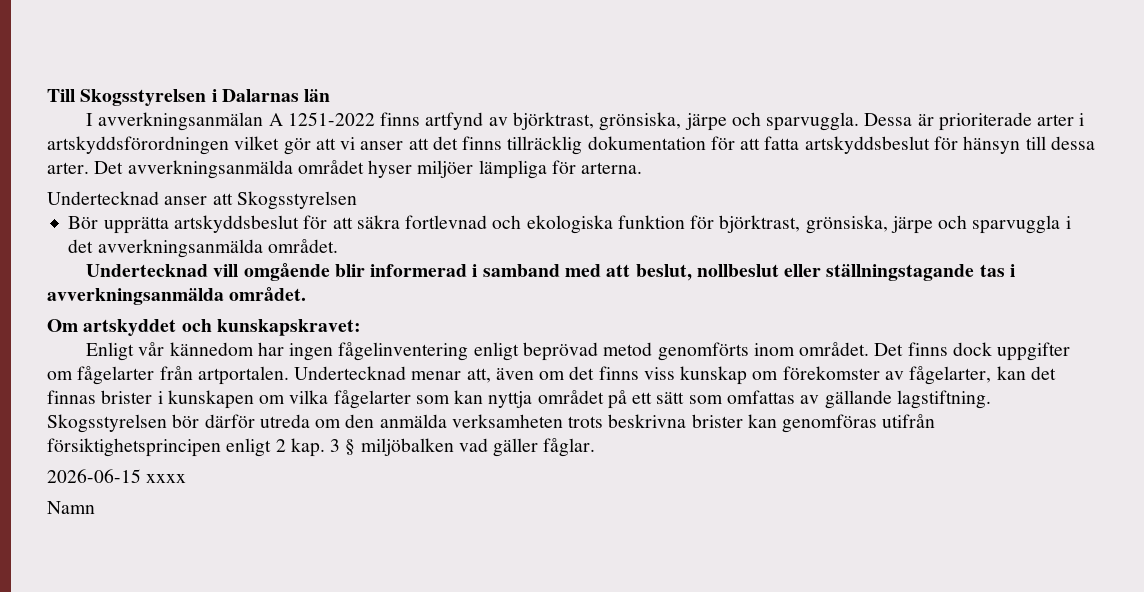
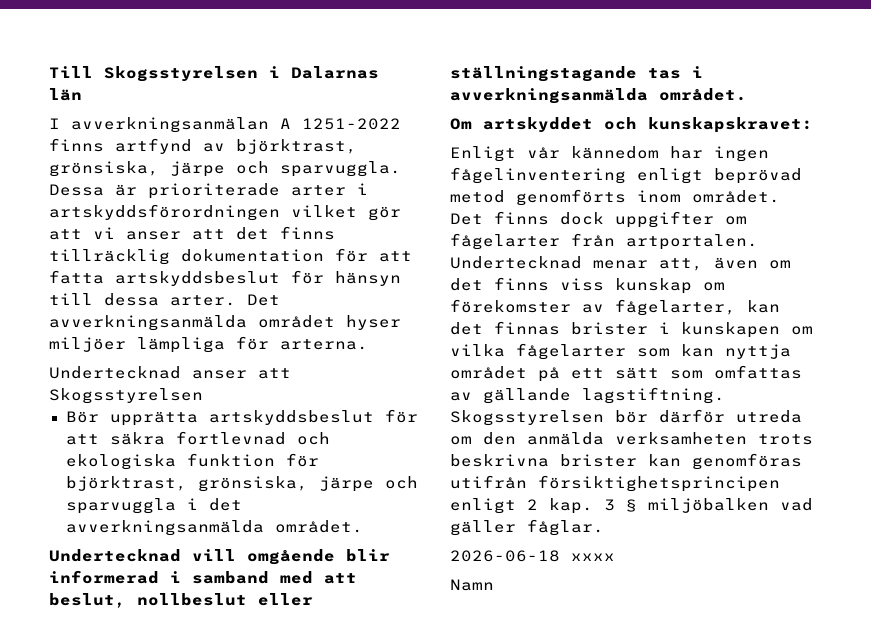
- 2026-06-15 xxxx
+ 2026-06-18 xxxx

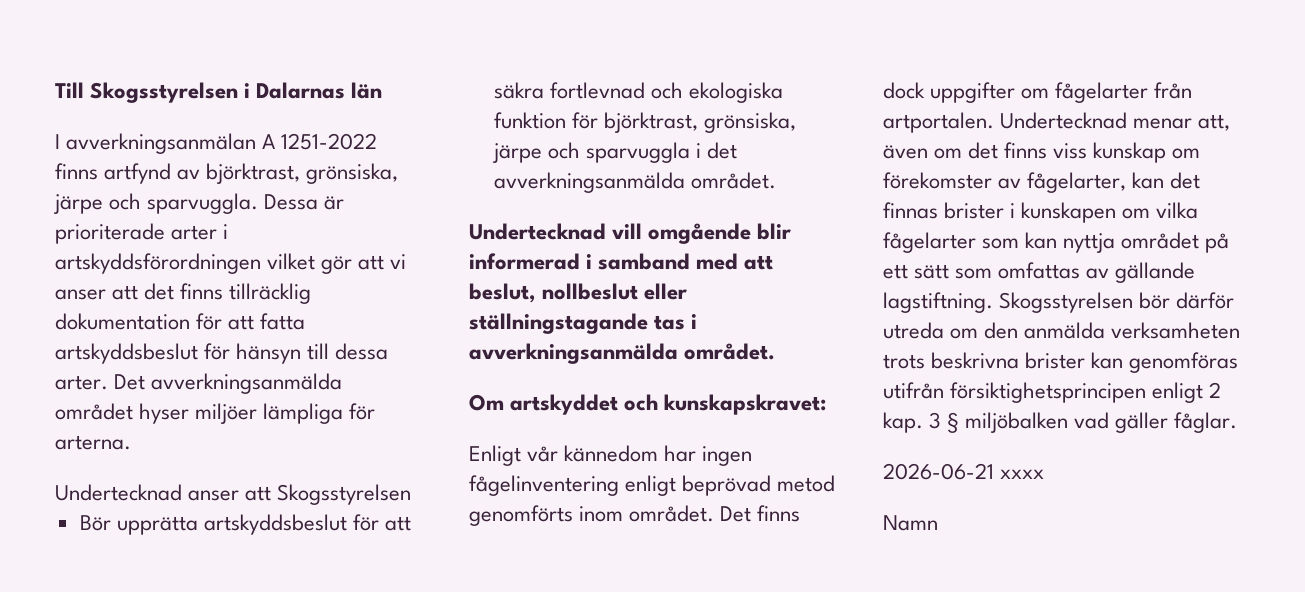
- 2026-06-18 xxxx
+ 2026-06-21 xxxx

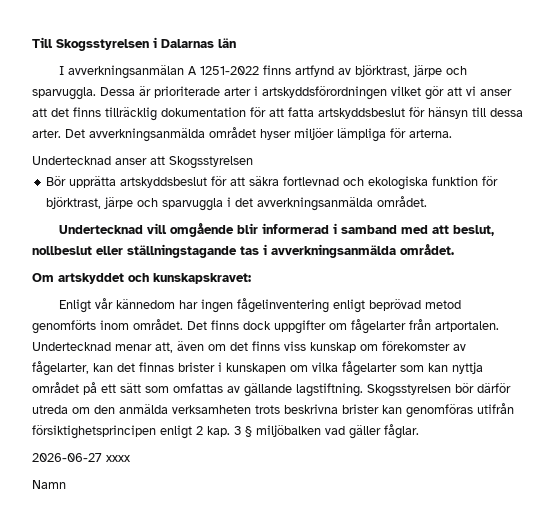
- I avverkningsanmälan A 1251-2022 finns artfynd av björktrast, grönsiska, järpe och sparvuggla.
+ I avverkningsanmälan A 1251-2022 finns artfynd av björktrast, järpe och sparvuggla.
- Bör upprätta artskyddsbeslut för att säkra fortlevnad och ekologiska funktion för björktrast, grönsiska, järpe och sparvuggla i det avverkningsanmälda området.
+ Bör upprätta artskyddsbeslut för att säkra fortlevnad och ekologiska funktion för björktrast, järpe och sparvuggla i det avverkningsanmälda området.
- 2026-06-21 xxxx
+ 2026-06-27 xxxx

